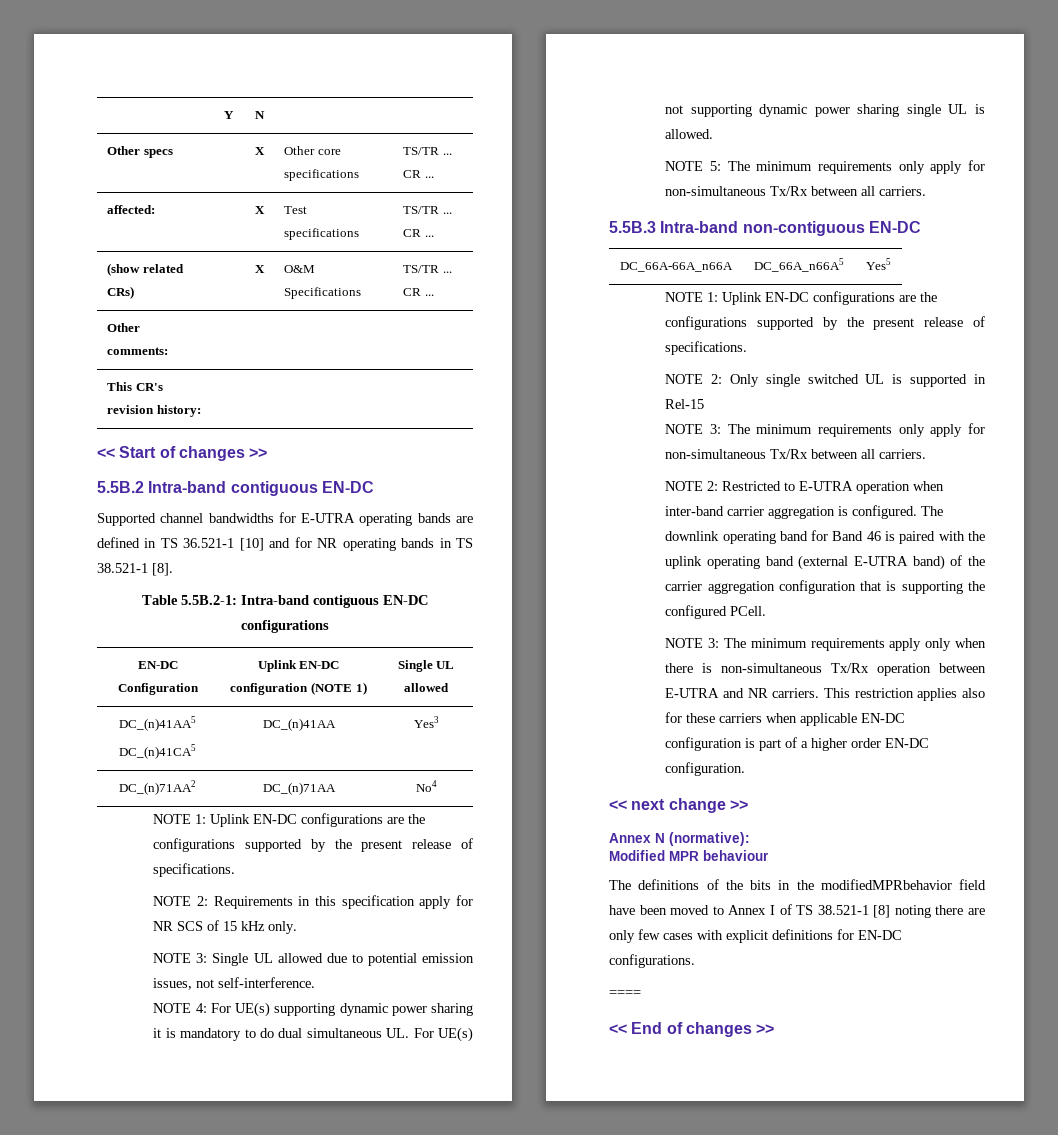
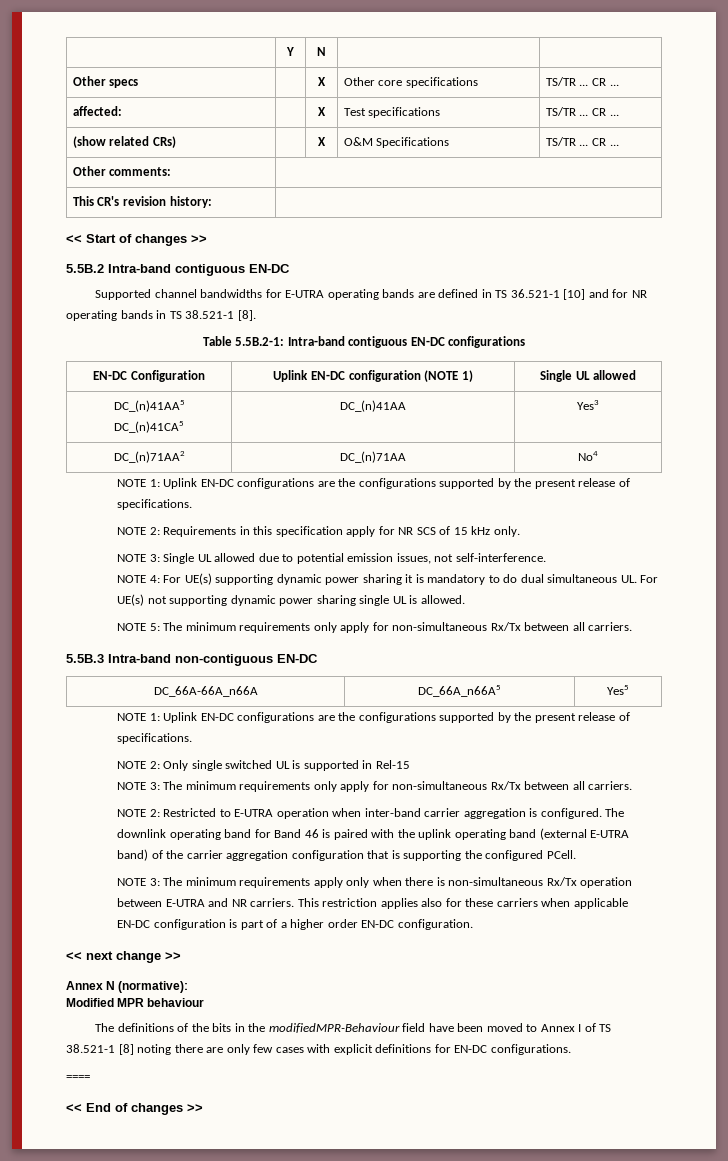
- NOTE 5: The minimum requirements only apply for non-simultaneous Tx/Rx between all carriers.
+ NOTE 5: The minimum requirements only apply for non-simultaneous Rx/Tx between all carriers.
- NOTE 3: The minimum requirements only apply for non-simultaneous Tx/Rx between all carriers.
+ NOTE 3: The minimum requirements only apply for non-simultaneous Rx/Tx between all carriers.
- NOTE 3: The minimum requirements apply only when there is non-simultaneous Tx/Rx operation between E-UTRA and NR carriers.
+ NOTE 3: The minimum requirements apply only when there is non-simultaneous Rx/Tx operation between E-UTRA and NR carriers.
- The definitions of the bits in the modifiedMPRbehavior field have been moved to Annex I of TS 38.521-1 [8] noting there are only few cases with explicit definitions for EN-DC configurations.
+ The definitions of the bits in the modifiedMPR-Behaviour field have been moved to Annex I of TS 38.521-1 [8] noting there are only few cases with explicit definitions for EN-DC configurations.

